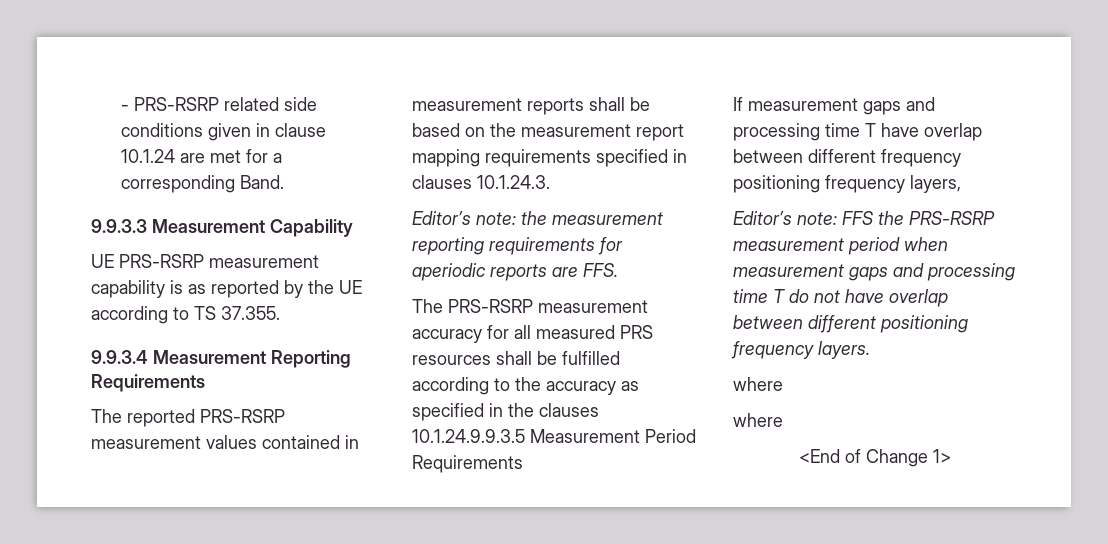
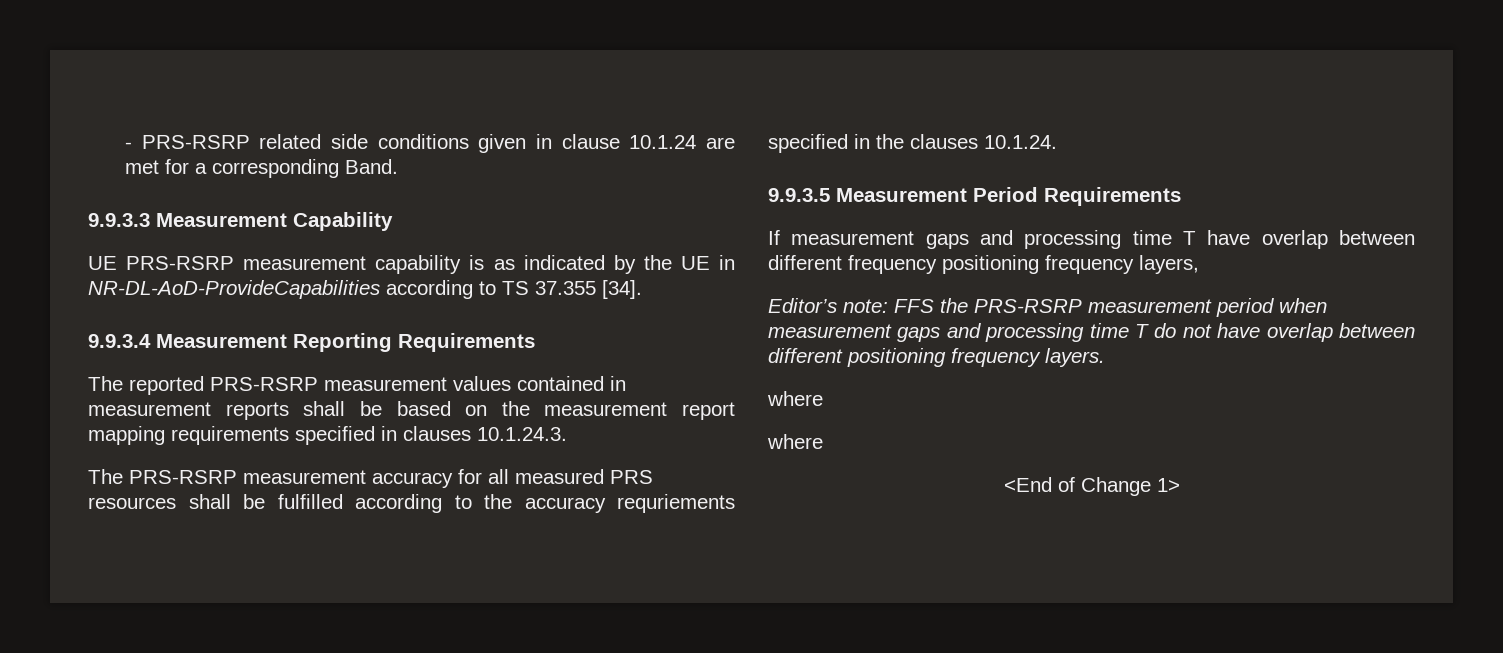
- UE PRS-RSRP measurement capability is as reported by the UE according to TS 37.355.
+ UE PRS-RSRP measurement capability is as indicated by the UE in NR-DL-AoD-ProvideCapabilities according to TS 37.355 [34].
- Editor’s note: the measurement reporting requirements for aperiodic reports are FFS.
- The PRS-RSRP measurement accuracy for all measured PRS resources shall be fulfilled according to the accuracy as specified in the clauses 10.1.24.9.9.3.5 Measurement Period Requirements
+ The PRS-RSRP measurement accuracy for all measured PRS resources shall be fulfilled according to the accuracy requriements specified in the clauses 10.1.24.
+ 9.9.3.5 Measurement Period Requirements

